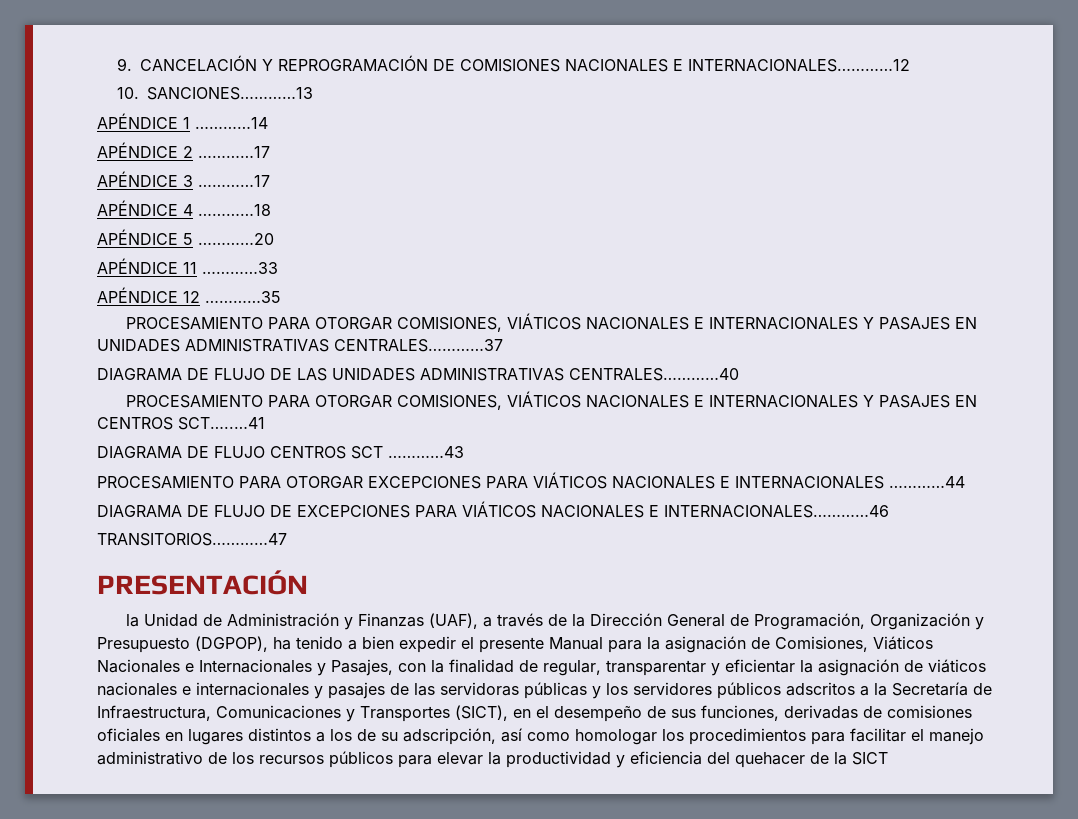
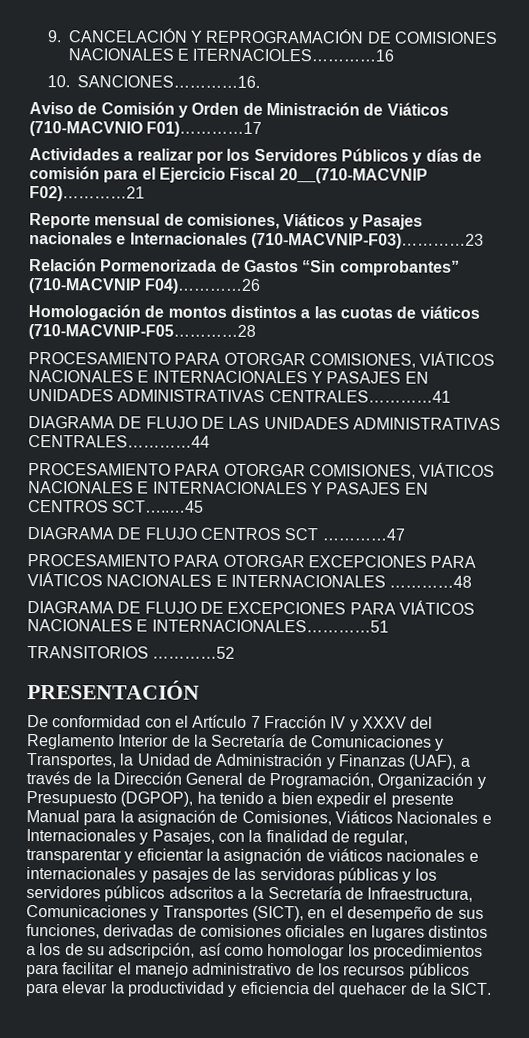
- 9. CANCELACIÓN Y REPROGRAMACIÓN DE COMISIONES NACIONALES E INTERNACIONALES…………12
+ 9. CANCELACIÓN Y REPROGRAMACIÓN DE COMISIONES NACIONALES E ITERNACIOLES…………16
- 10. SANCIONES…………13
- APÉNDICE 1 …………14
- APÉNDICE 2 …………17
- APÉNDICE 3 …………17
- APÉNDICE 4 …………18
- APÉNDICE 5 …………20
- APÉNDICE 11 …………33
- APÉNDICE 12 …………35
+ 10. SANCIONES…………16.
+ Aviso de Comisión y Orden de Ministración de Viáticos (710-MACVNIO F01)…………17
+ Actividades a realizar por los Servidores Públicos y días de comisión para el Ejercicio Fiscal 20__(710-MACVNIP F02)…………21
+ Reporte mensual de comisiones, Viáticos y Pasajes nacionales e Internacionales (710-MACVNIP-F03)…………23
+ Relación Pormenorizada de Gastos “Sin comprobantes” (710-MACVNIP F04)…………26
+ Homologación de montos distintos a las cuotas de viáticos (710-MACVNIP-F05…………28
- PROCESAMIENTO PARA OTORGAR COMISIONES, VIÁTICOS NACIONALES E INTERNACIONALES Y PASAJES EN UNIDADES ADMINISTRATIVAS CENTRALES…………37
+ PROCESAMIENTO PARA OTORGAR COMISIONES, VIÁTICOS NACIONALES E INTERNACIONALES Y PASAJES EN UNIDADES ADMINISTRATIVAS CENTRALES…………41
- DIAGRAMA DE FLUJO DE LAS UNIDADES ADMINISTRATIVAS CENTRALES…………40
+ DIAGRAMA DE FLUJO DE LAS UNIDADES ADMINISTRATIVAS CENTRALES…………44
- PROCESAMIENTO PARA OTORGAR COMISIONES, VIÁTICOS NACIONALES E INTERNACIONALES Y PASAJES EN CENTROS SCT…..…41
+ PROCESAMIENTO PARA OTORGAR COMISIONES, VIÁTICOS NACIONALES E INTERNACIONALES Y PASAJES EN CENTROS SCT…..…45
- DIAGRAMA DE FLUJO CENTROS SCT …………43
+ DIAGRAMA DE FLUJO CENTROS SCT …………47
- PROCESAMIENTO PARA OTORGAR EXCEPCIONES PARA VIÁTICOS NACIONALES E INTERNACIONALES …………44
+ PROCESAMIENTO PARA OTORGAR EXCEPCIONES PARA VIÁTICOS NACIONALES E INTERNACIONALES …………48
- DIAGRAMA DE FLUJO DE EXCEPCIONES PARA VIÁTICOS NACIONALES E INTERNACIONALES…………46
- TRANSITORIOS…………47
+ DIAGRAMA DE FLUJO DE EXCEPCIONES PARA VIÁTICOS NACIONALES E INTERNACIONALES…………51
+ TRANSITORIOS …………52
  PRESENTACIÓN
- la Unidad de Administración y Finanzas (UAF), a través de la Dirección General de Programación, Organización y Presupuesto (DGPOP), ha tenido a bien expedir el presente Manual para la asignación de Comisiones, Viáticos Nacionales e Internacionales y Pasajes, con la finalidad de regular, transparentar y eficientar la asignación de viáticos nacionales e internacionales y pasajes de las servidoras públicas y los servidores públicos adscritos a la Secretaría de Infraestructura, Comunicaciones y Transportes (SICT), en el desempeño de sus funciones, derivadas de comisiones oficiales en lugares distintos a los de su adscripción, así como homologar los procedimientos para facilitar el manejo administrativo de los recursos públicos para elevar la productividad y eficiencia del quehacer de la SICT
+ De conformidad con el Artículo 7 Fracción IV y XXXV del Reglamento Interior de la Secretaría de Comunicaciones y Transportes, la Unidad de Administración y Finanzas (UAF), a través de la Dirección General de Programación, Organización y Presupuesto (DGPOP), ha tenido a bien expedir el presente Manual para la asignación de Comisiones, Viáticos Nacionales e Internacionales y Pasajes, con la finalidad de regular, transparentar y eficientar la asignación de viáticos nacionales e internacionales y pasajes de las servidoras públicas y los servidores públicos adscritos a la Secretaría de Infraestructura, Comunicaciones y Transportes (SICT), en el desempeño de sus funciones, derivadas de comisiones oficiales en lugares distintos a los de su adscripción, así como homologar los procedimientos para facilitar el manejo administrativo de los recursos públicos para elevar la productividad y eficiencia del quehacer de la SICT.

